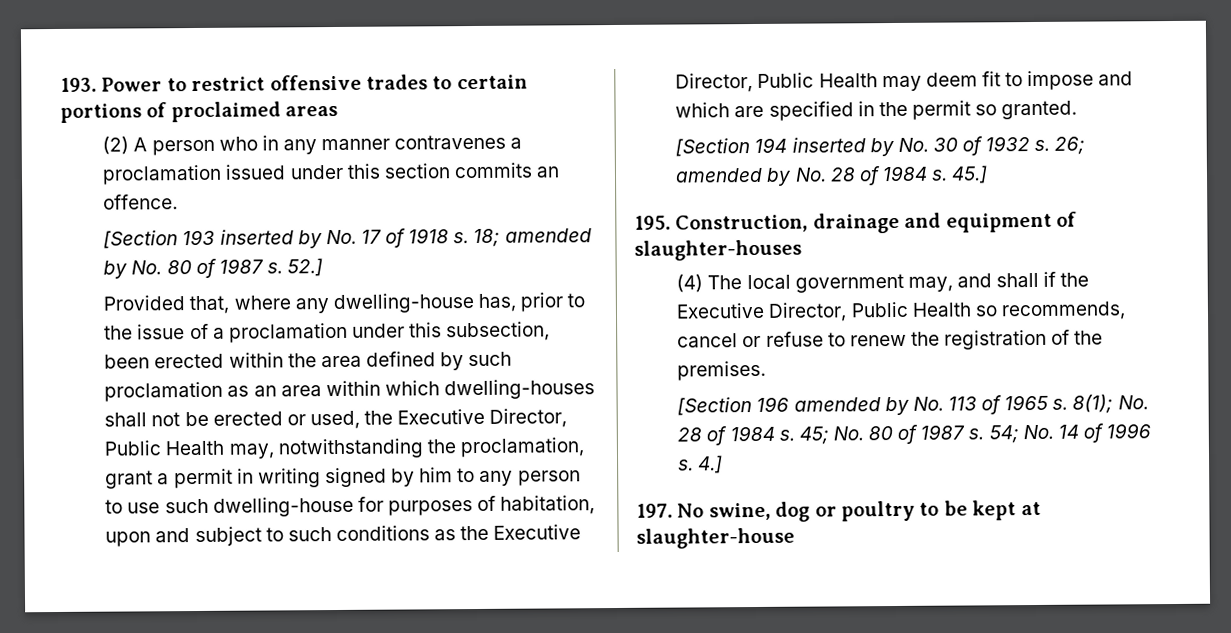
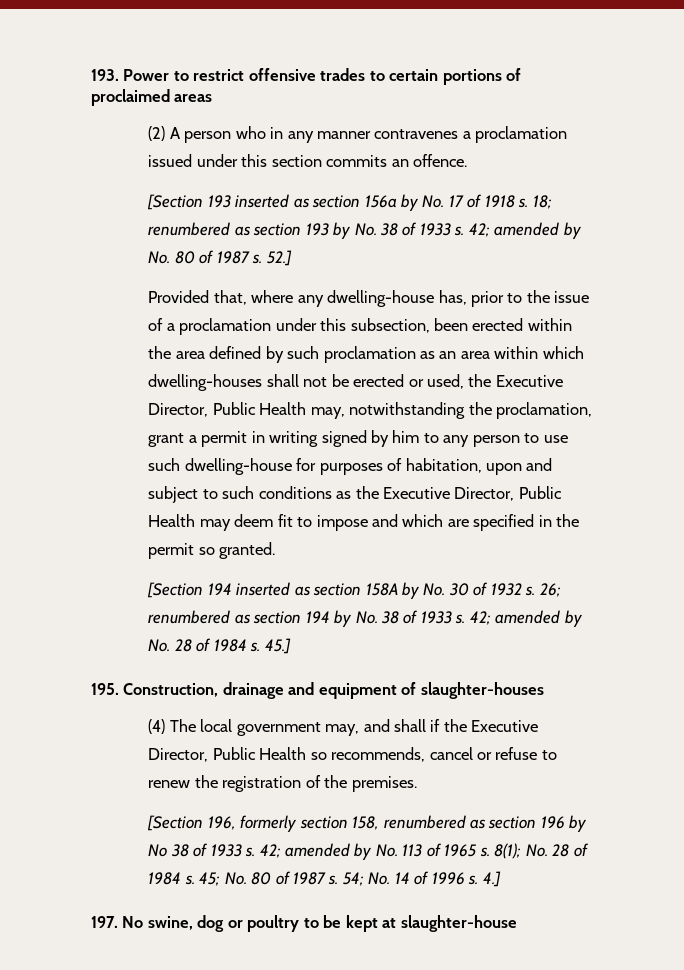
- [Section 193 inserted by No. 17 of 1918 s.
+ [Section 193 inserted as section 156a by No. 17 of 1918 s.
- 18; amended by No. 80 of 1987 s.
+ 18; renumbered as section 193 by No. 38 of 1933 s. 42; amended by No. 80 of 1987 s.
- [Section 194 inserted by No. 30 of 1932 s.
+ [Section 194 inserted as section 158A by No. 30 of 1932 s.
- 26; amended by No. 28 of 1984 s.
+ 26; renumbered as section 194 by No. 38 of 1933 s. 42; amended by No. 28 of 1984 s.
- [Section 196 amended by No. 113 of 1965 s.
+ [Section 196, formerly section 158, renumbered as section 196 by No 38 of 1933 s. 42; amended by No. 113 of 1965 s.

